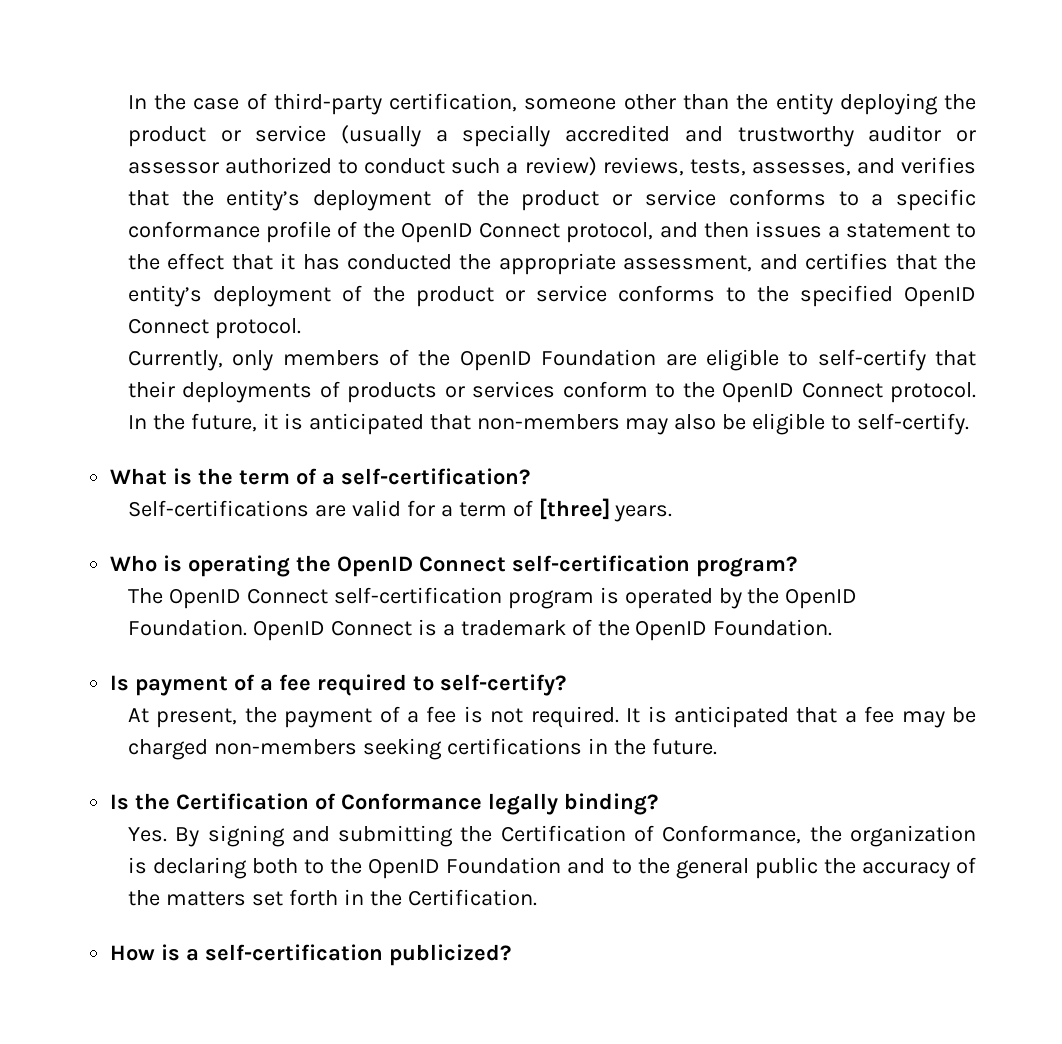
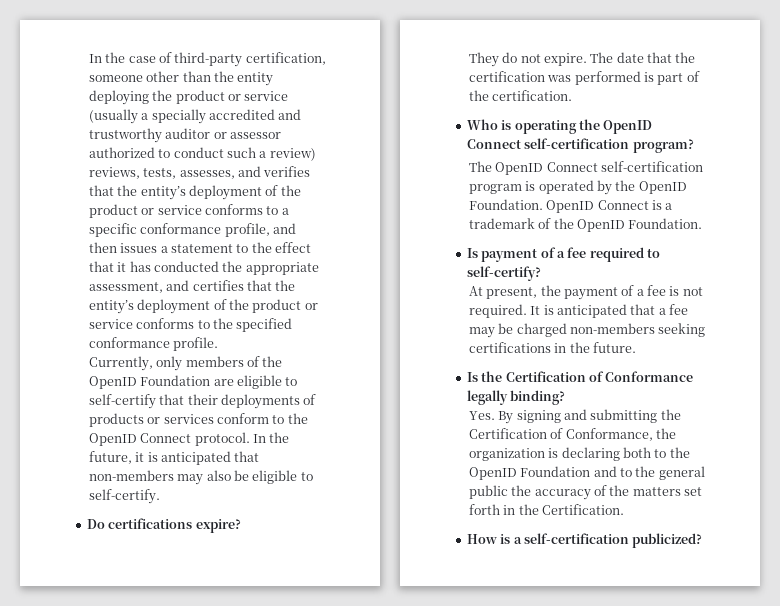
- In the case of third-party certification, someone other than the entity deploying the product or service (usually a specially accredited and trustworthy auditor or assessor authorized to conduct such a review) reviews, tests, assesses, and verifies that the entity’s deployment of the product or service conforms to a specific conformance profile of the OpenID Connect protocol, and then issues a statement to the effect that it has conducted the appropriate assessment, and certifies that the entity’s deployment of the product or service conforms to the specified OpenID Connect protocol.
+ In the case of third-party certification, someone other than the entity deploying the product or service (usually a specially accredited and trustworthy auditor or assessor authorized to conduct such a review) reviews, tests, assesses, and verifies that the entity’s deployment of the product or service conforms to a specific conformance profile, and then issues a statement to the effect that it has conducted the appropriate assessment, and certifies that the entity’s deployment of the product or service conforms to the specified conformance profile.
- What is the term of a self-certification?
- Self-certifications are valid for a term of [three] years.
+ Do certifications expire?
+ They do not expire. The date that the certification was performed is part of the certification.

